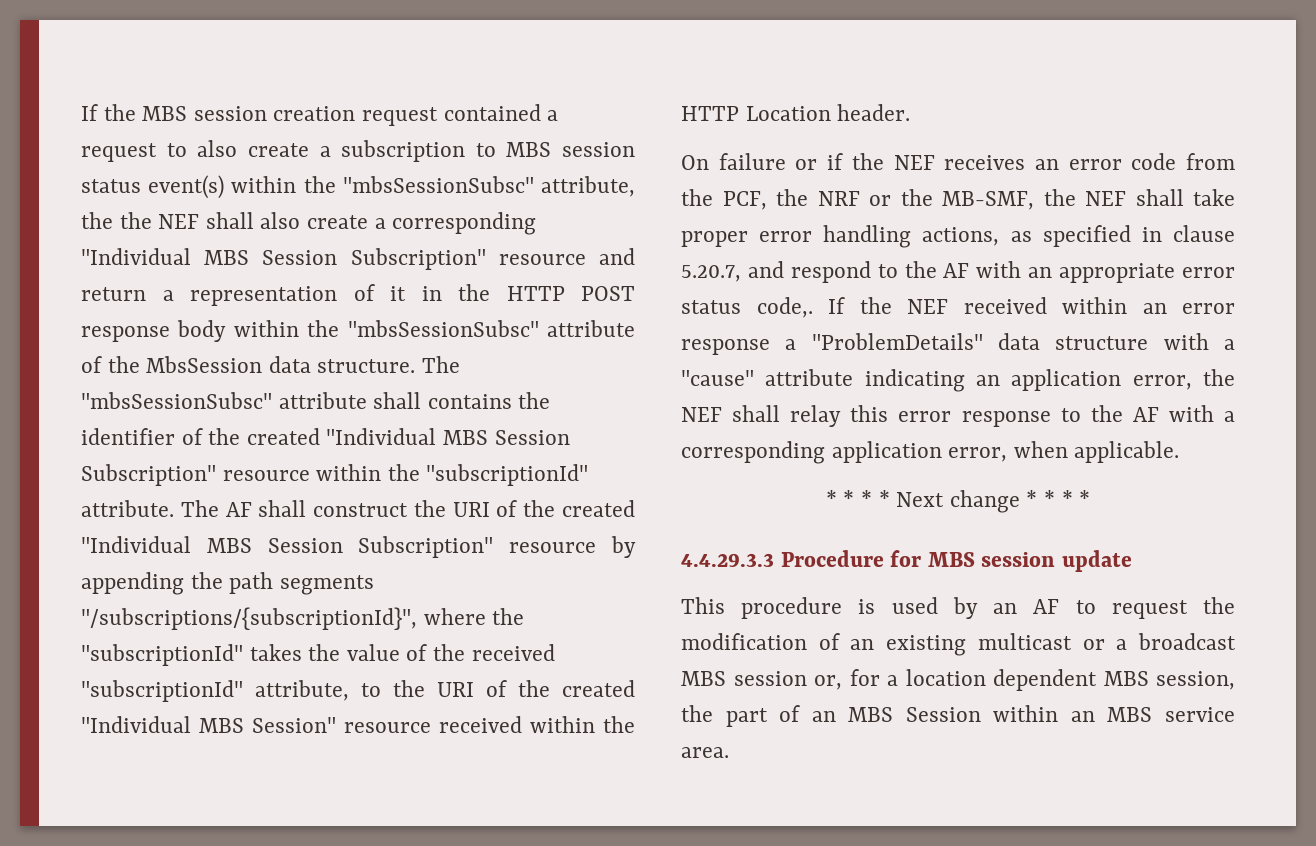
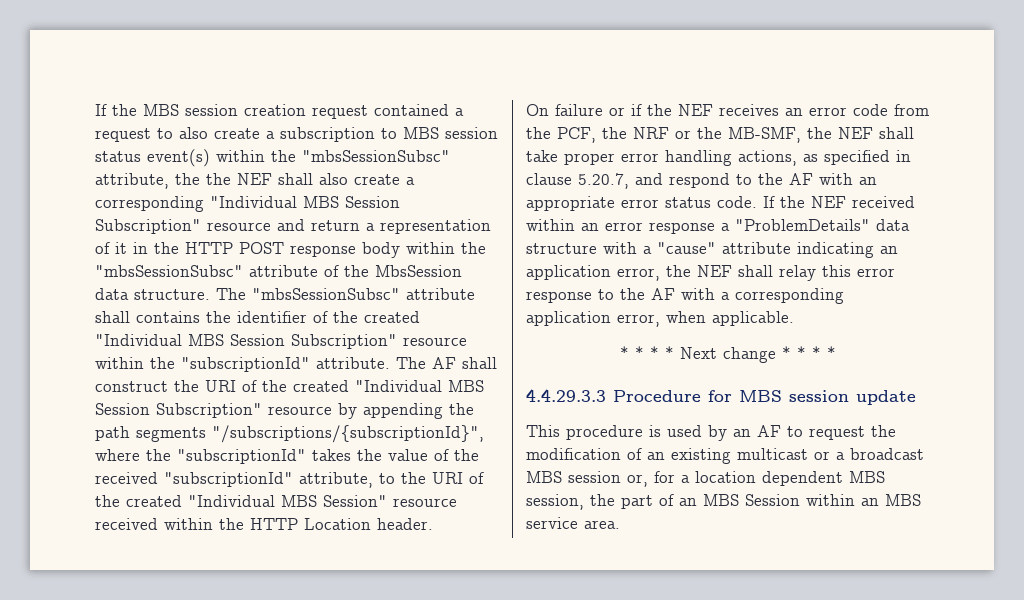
- On failure or if the NEF receives an error code from the PCF, the NRF or the MB-SMF, the NEF shall take proper error handling actions, as specified in clause 5.20.7, and respond to the AF with an appropriate error status code,.
+ On failure or if the NEF receives an error code from the PCF, the NRF or the MB-SMF, the NEF shall take proper error handling actions, as specified in clause 5.20.7, and respond to the AF with an appropriate error status code.

